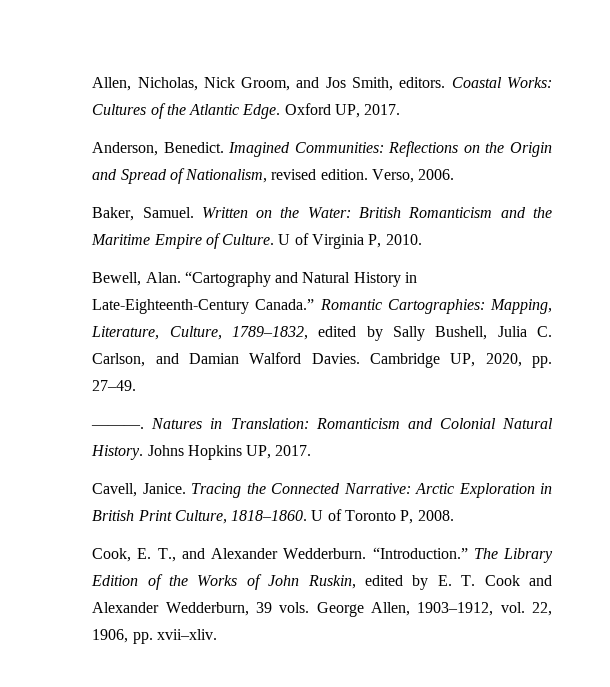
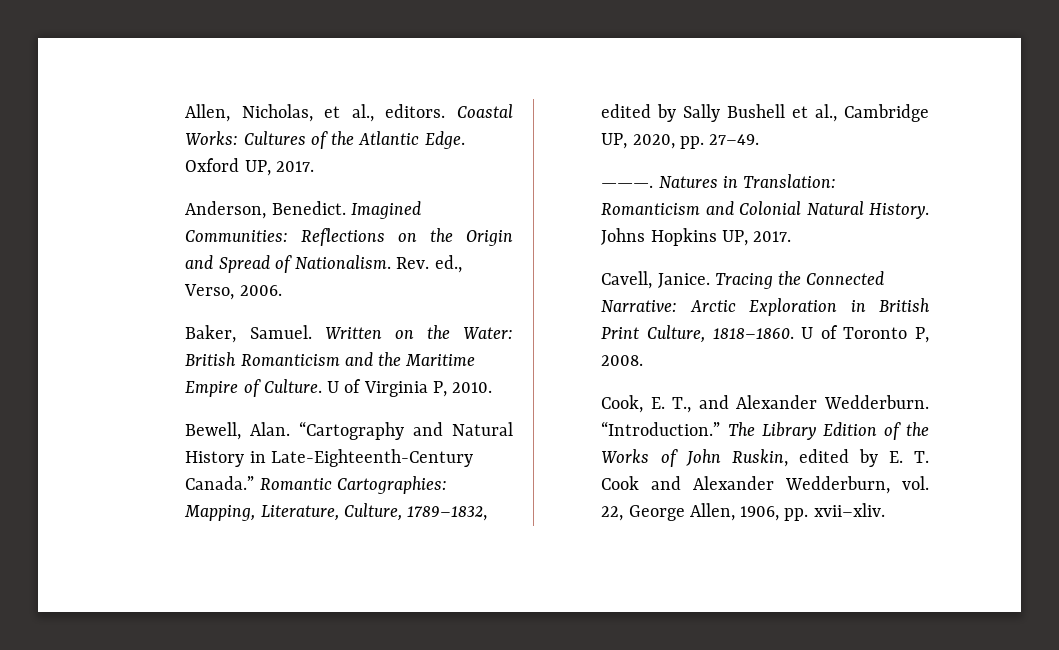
- Allen, Nicholas, Nick Groom, and Jos Smith, editors.
+ Allen, Nicholas, et al., editors.
- Imagined Communities: Reflections on the Origin and Spread of Nationalism, revised edition. Verso, 2006.
+ Imagined Communities: Reflections on the Origin and Spread of Nationalism. Rev. ed., Verso, 2006.
- Romantic Cartographies: Mapping, Literature, Culture, 1789–1832, edited by Sally Bushell, Julia C. Carlson, and Damian Walford Davies. Cambridge UP, 2020, pp. 27–49.
+ Romantic Cartographies: Mapping, Literature, Culture, 1789–1832, edited by Sally Bushell et al., Cambridge UP, 2020, pp. 27–49.
- The Library Edition of the Works of John Ruskin, edited by E. T. Cook and Alexander Wedderburn, 39 vols. George Allen, 1903–1912, vol. 22, 1906, pp. xvii–xliv.
+ The Library Edition of the Works of John Ruskin, edited by E. T. Cook and Alexander Wedderburn, vol. 22, George Allen, 1906, pp. xvii–xliv.

